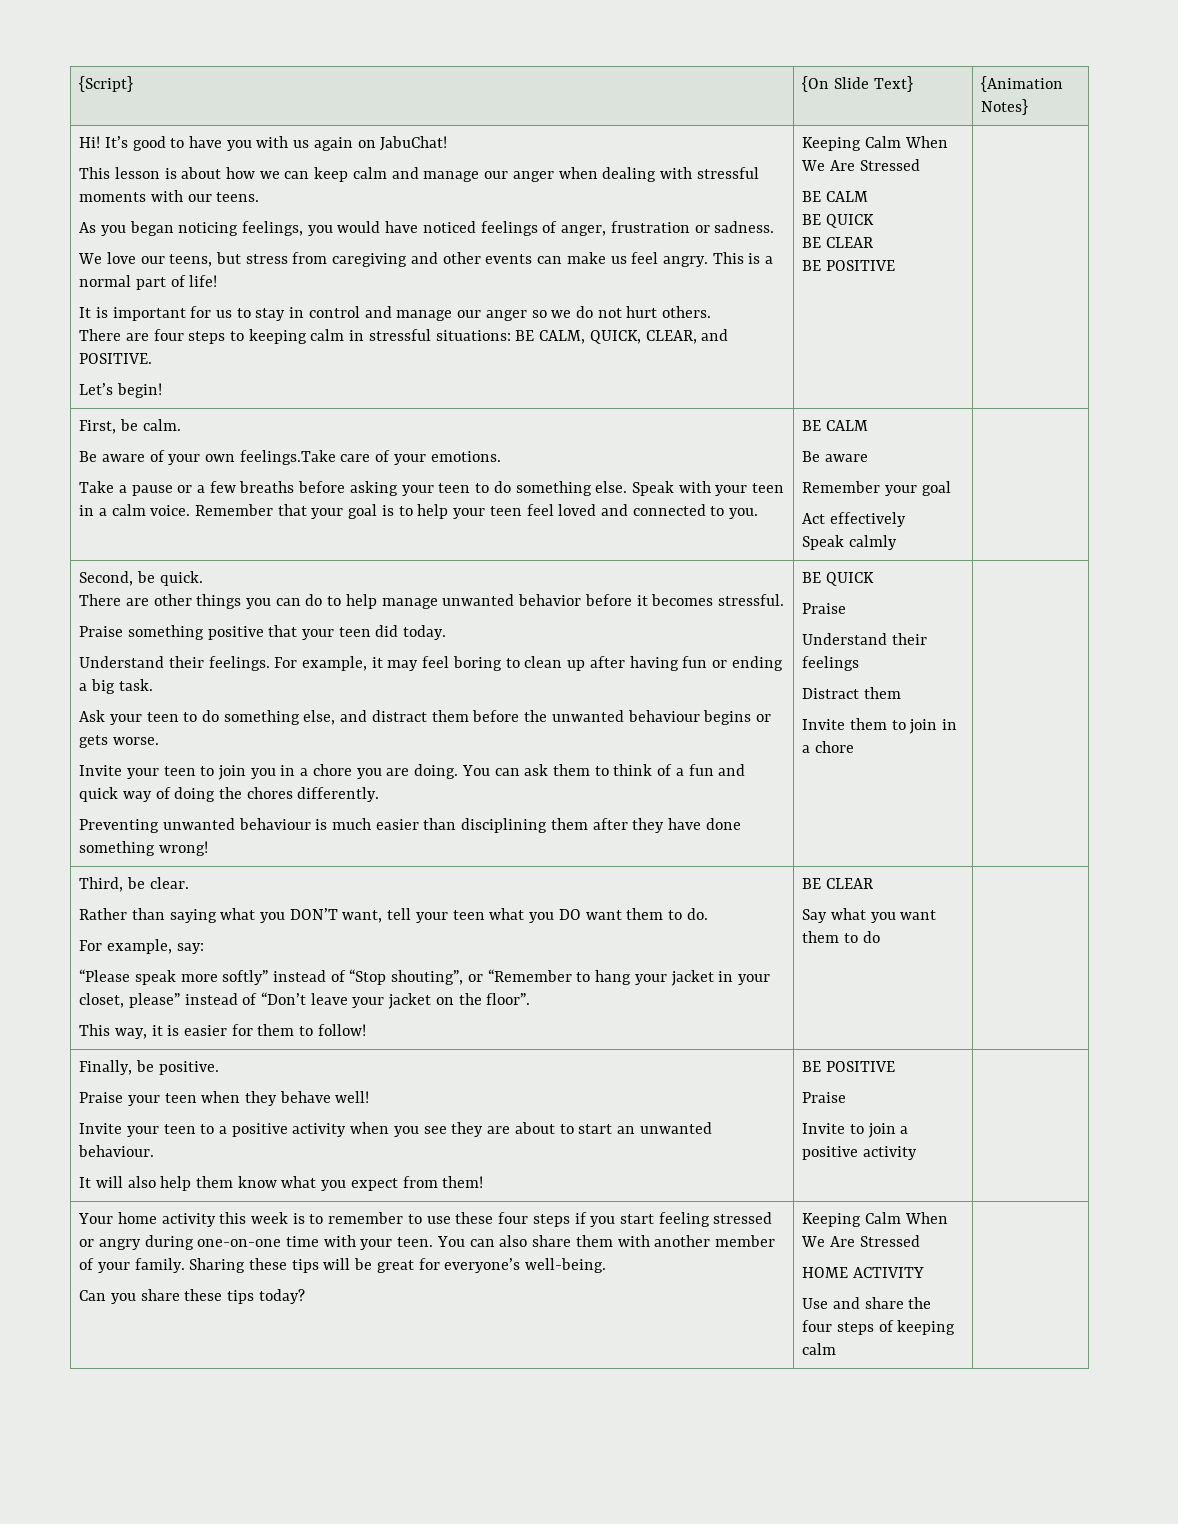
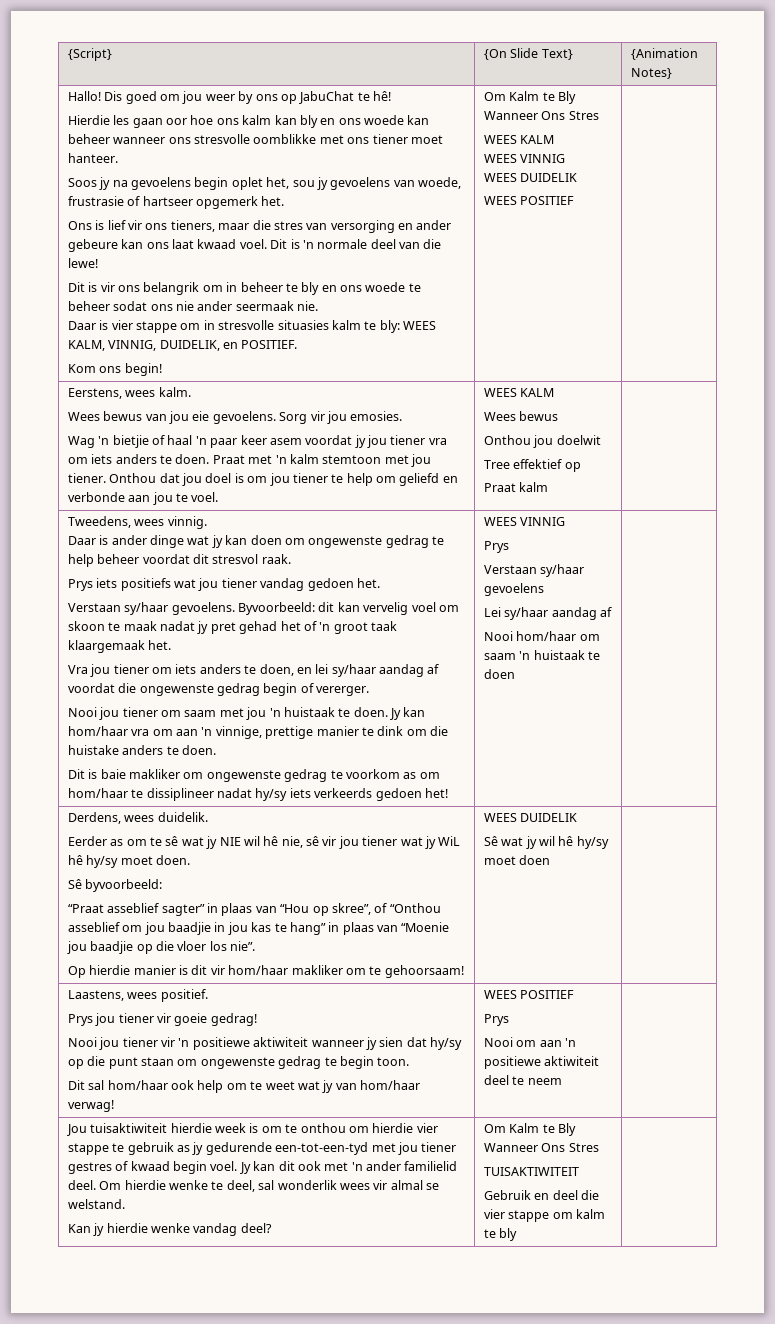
- Hi! It’s good to have you with us again on JabuChat!
- This lesson is about how we can keep calm and manage our anger when dealing with stressful moments with our teens.
- As you began noticing feelings, you would have noticed feelings of anger, frustration or sadness.
- We love our teens, but stress from caregiving and other events can make us feel angry. This is a normal part of life!
- It is important for us to stay in control and manage our anger so we do not hurt others.
- There are four steps to keeping calm in stressful situations: BE CALM, QUICK, CLEAR, and POSITIVE.
- Let’s begin! | Keeping Calm When We Are Stressed
- BE CALM
- BE QUICK
- BE CLEAR
- BE POSITIVE |
- First, be calm.
- Be aware of your own feelings.Take care of your emotions.
- Take a pause or a few breaths before asking your teen to do something else. Speak with your teen in a calm voice. Remember that your goal is to help your teen feel loved and connected to you. | BE CALM
- Be aware
- Remember your goal
- Act effectively
- Speak calmly |
- Second, be quick.
- There are other things you can do to help manage unwanted behavior before it becomes stressful.
- Praise something positive that your teen did today.
- Understand their feelings. For example, it may feel boring to clean up after having fun or ending a big task.
- Ask your teen to do something else, and distract them before the unwanted behaviour begins or gets worse.
- Invite your teen to join you in a chore you are doing. You can ask them to think of a fun and quick way of doing the chores differently.
- Preventing unwanted behaviour is much easier than disciplining them after they have done something wrong! | BE QUICK
- Praise
- Understand their feelings
- Distract them
- Invite them to join in a chore |
- Third, be clear.
- Rather than saying what you DON’T want, tell your teen what you DO want them to do.
- For example, say:
- “Please speak more softly” instead of “Stop shouting”, or “Remember to hang your jacket in your closet, please” instead of “Don’t leave your jacket on the floor”.
- This way, it is easier for them to follow! | BE CLEAR
- Say what you want them to do |
- Finally, be positive.
- Praise your teen when they behave well!
- Invite your teen to a positive activity when you see they are about to start an unwanted behaviour.
- It will also help them know what you expect from them! | BE POSITIVE
- Praise
- Invite to join a positive activity |
- Your home activity this week is to remember to use these four steps if you start feeling stressed or angry during one-on-one time with your teen. You can also share them with another member of your family. Sharing these tips will be great for everyone’s well-being.
- Can you share these tips today? | Keeping Calm When We Are Stressed
- HOME ACTIVITY
- Use and share the four steps of keeping calm
+ Hallo! Dis goed om jou weer by ons op JabuChat te hê!
+ Hierdie les gaan oor hoe ons kalm kan bly en ons woede kan beheer wanneer ons stresvolle oomblikke met ons tiener moet hanteer.
+ Soos jy na gevoelens begin oplet het, sou jy gevoelens van woede, frustrasie of hartseer opgemerk het.
+ Ons is lief vir ons tieners, maar die stres van versorging en ander gebeure kan ons laat kwaad voel. Dit is 'n normale deel van die lewe!
+ Dit is vir ons belangrik om in beheer te bly en ons woede te beheer sodat ons nie ander seermaak nie.
+ Daar is vier stappe om in stresvolle situasies kalm te bly: WEES KALM, VINNIG, DUIDELIK, en POSITIEF.
+ Kom ons begin! | Om Kalm te Bly Wanneer Ons Stres
+ WEES KALM
+ WEES VINNIG
+ WEES DUIDELIK
+ WEES POSITIEF |
+ Eerstens, wees kalm.
+ Wees bewus van jou eie gevoelens. Sorg vir jou emosies.
+ Wag 'n bietjie of haal 'n paar keer asem voordat jy jou tiener vra om iets anders te doen. Praat met 'n kalm stemtoon met jou tiener. Onthou dat jou doel is om jou tiener te help om geliefd en verbonde aan jou te voel. | WEES KALM
+ Wees bewus
+ Onthou jou doelwit
+ Tree effektief op
+ Praat kalm |
+ Tweedens, wees vinnig.
+ Daar is ander dinge wat jy kan doen om ongewenste gedrag te help beheer voordat dit stresvol raak.
+ Prys iets positiefs wat jou tiener vandag gedoen het.
+ Verstaan sy/haar gevoelens. Byvoorbeeld: dit kan vervelig voel om skoon te maak nadat jy pret gehad het of 'n groot taak klaargemaak het.
+ Vra jou tiener om iets anders te doen, en lei sy/haar aandag af voordat die ongewenste gedrag begin of vererger.
+ Nooi jou tiener om saam met jou 'n huistaak te doen. Jy kan hom/haar vra om aan 'n vinnige, prettige manier te dink om die huistake anders te doen.
+ Dit is baie makliker om ongewenste gedrag te voorkom as om hom/haar te dissiplineer nadat hy/sy iets verkeerds gedoen het! | WEES VINNIG
+ Prys
+ Verstaan sy/haar gevoelens
+ Lei sy/haar aandag af
+ Nooi hom/haar om saam 'n huistaak te doen |
+ Derdens, wees duidelik.
+ Eerder as om te sê wat jy NIE wil hê nie, sê vir jou tiener wat jy WiL hê hy/sy moet doen.
+ Sê byvoorbeeld:
+ “Praat asseblief sagter” in plaas van “Hou op skree”, of “Onthou asseblief om jou baadjie in jou kas te hang” in plaas van “Moenie jou baadjie op die vloer los nie”.
+ Op hierdie manier is dit vir hom/haar makliker om te gehoorsaam! | WEES DUIDELIK
+ Sê wat jy wil hê hy/sy moet doen |
+ Laastens, wees positief.
+ Prys jou tiener vir goeie gedrag!
+ Nooi jou tiener vir 'n positiewe aktiwiteit wanneer jy sien dat hy/sy op die punt staan om ongewenste gedrag te begin toon.
+ Dit sal hom/haar ook help om te weet wat jy van hom/haar verwag! | WEES POSITIEF
+ Prys
+ Nooi om aan 'n positiewe aktiwiteit deel te neem |
+ Jou tuisaktiwiteit hierdie week is om te onthou om hierdie vier stappe te gebruik as jy gedurende een-tot-een-tyd met jou tiener gestres of kwaad begin voel. Jy kan dit ook met 'n ander familielid deel. Om hierdie wenke te deel, sal wonderlik wees vir almal se welstand.
+ Kan jy hierdie wenke vandag deel? | Om Kalm te Bly Wanneer Ons Stres
+ TUISAKTIWITEIT
+ Gebruik en deel die vier stappe om kalm te bly

